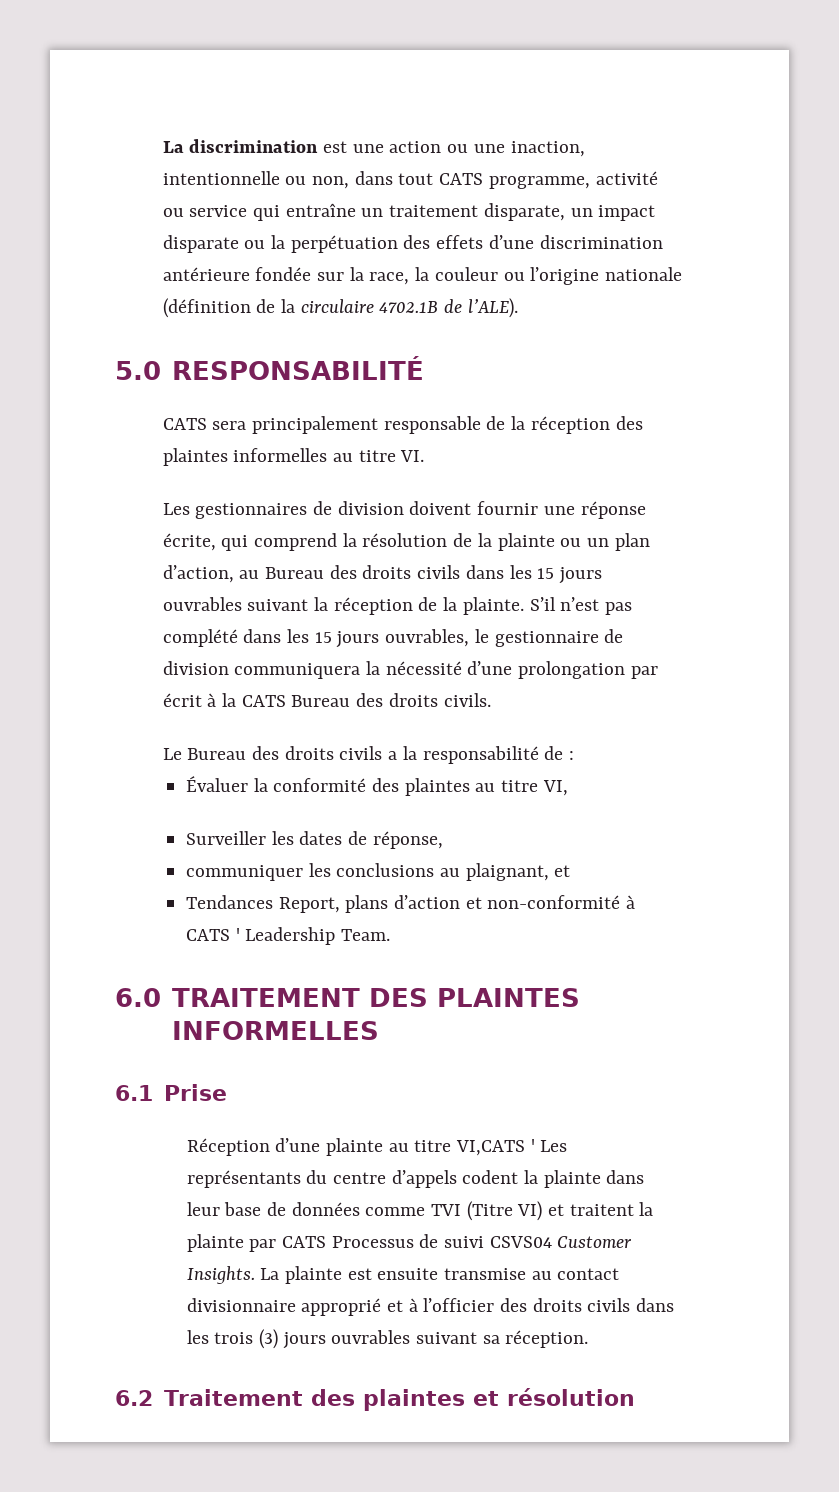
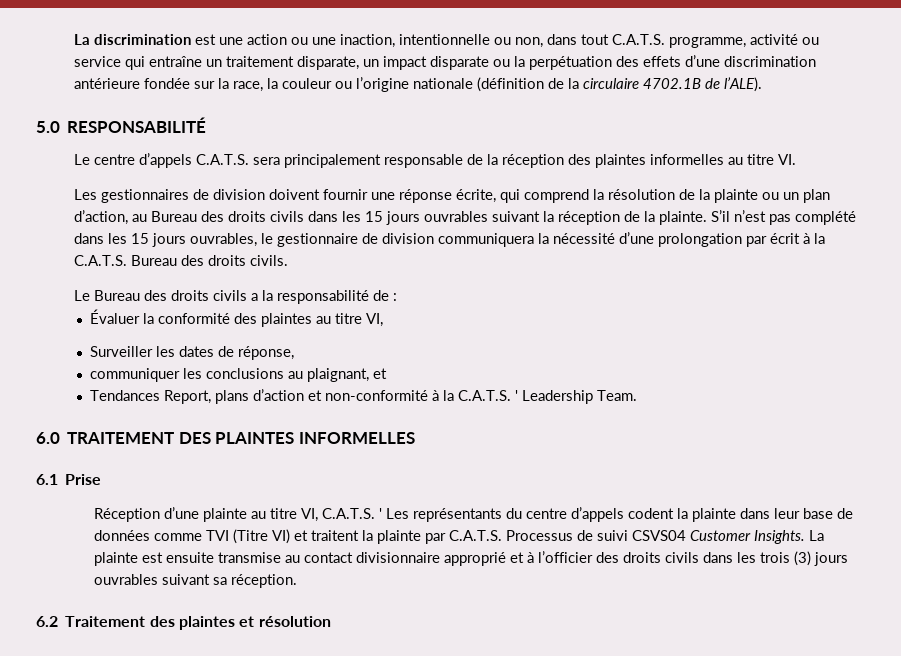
- La discrimination est une action ou une inaction, intentionnelle ou non, dans tout CATS programme, activité ou service qui entraîne un traitement disparate, un impact disparate ou la perpétuation des effets d’une discrimination antérieure fondée sur la race, la couleur ou l’origine nationale (définition de la circulaire 4702.1B de l’ALE).
+ La discrimination est une action ou une inaction, intentionnelle ou non, dans tout C.A.T.S. programme, activité ou service qui entraîne un traitement disparate, un impact disparate ou la perpétuation des effets d’une discrimination antérieure fondée sur la race, la couleur ou l’origine nationale (définition de la circulaire 4702.1B de l’ALE).
- CATS sera principalement responsable de la réception des plaintes informelles au titre VI.
+ Le centre d’appels C.A.T.S. sera principalement responsable de la réception des plaintes informelles au titre VI.
- S’il n’est pas complété dans les 15 jours ouvrables, le gestionnaire de division communiquera la nécessité d’une prolongation par écrit à la CATS Bureau des droits civils.
+ S’il n’est pas complété dans les 15 jours ouvrables, le gestionnaire de division communiquera la nécessité d’une prolongation par écrit à la C.A.T.S. Bureau des droits civils.
- Tendances Report, plans d’action et non-conformité à CATS ' Leadership Team.
+ Tendances Report, plans d’action et non-conformité à la C.A.T.S. ' Leadership Team.
- Réception d’une plainte au titre VI,CATS ' Les représentants du centre d’appels codent la plainte dans leur base de données comme TVI (Titre VI) et traitent la plainte par CATS Processus de suivi CSVS04 Customer Insights.
+ Réception d’une plainte au titre VI, C.A.T.S. ' Les représentants du centre d’appels codent la plainte dans leur base de données comme TVI (Titre VI) et traitent la plainte par C.A.T.S. Processus de suivi CSVS04 Customer Insights.

